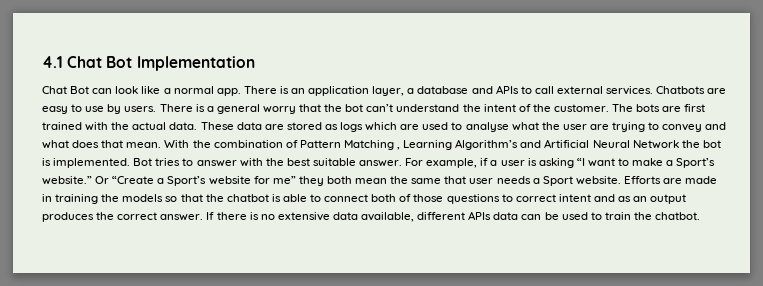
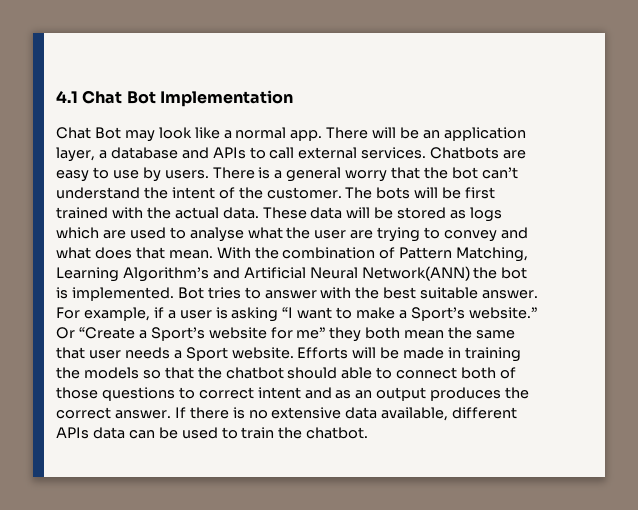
- Chat Bot can look like a normal app.
+ Chat Bot may look like a normal app.
- There is an application layer, a database and APIs to call external services.
+ There will be an application layer, a database and APIs to call external services.
- The bots are first trained with the actual data.
+ The bots will be first trained with the actual data.
- These data are stored as logs which are used to analyse what the user are trying to convey and what does that mean.
+ These data will be stored as logs which are used to analyse what the user are trying to convey and what does that mean.
- With the combination of Pattern Matching , Learning Algorithm’s and Artificial Neural Network the bot is implemented.
+ With the combination of Pattern Matching, Learning Algorithm’s and Artificial Neural Network(ANN) the bot is implemented.
- Efforts are made in training the models so that the chatbot is able to connect both of those questions to correct intent and as an output produces the correct answer.
+ Efforts will be made in training the models so that the chatbot should able to connect both of those questions to correct intent and as an output produces the correct answer.

